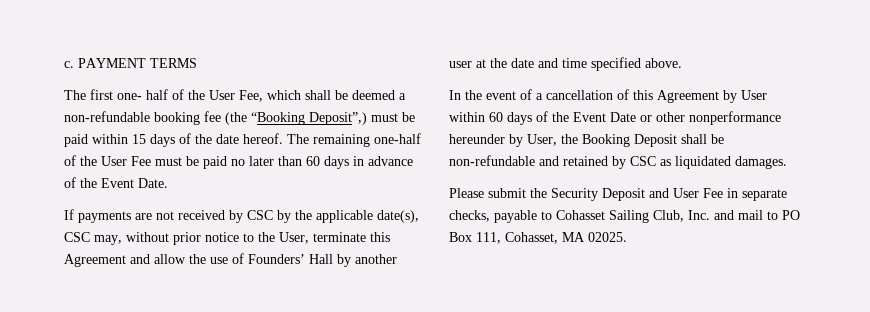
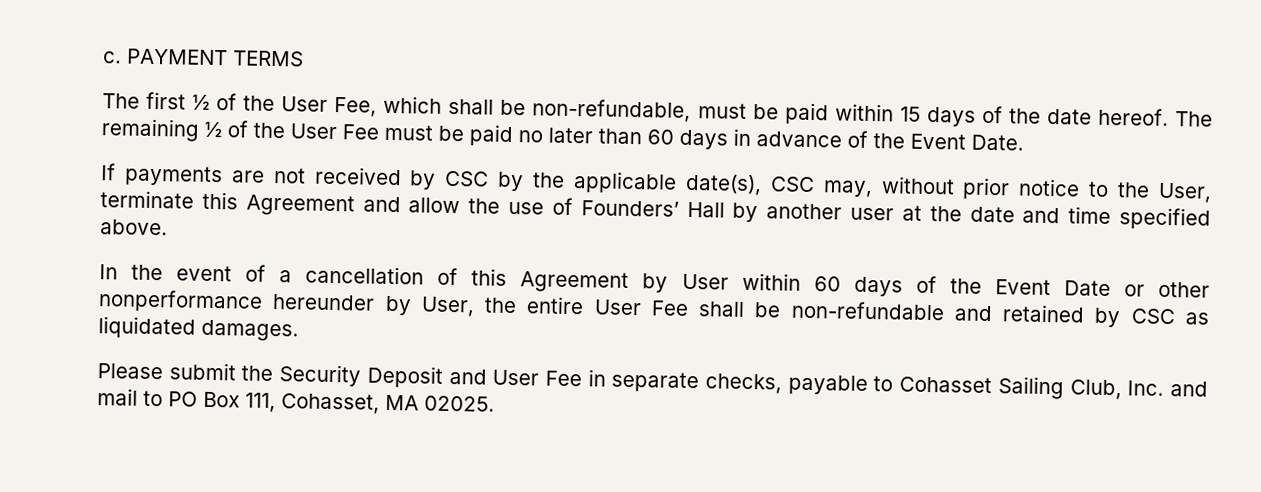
- The first one- half of the User Fee, which shall be deemed a non-refundable booking fee (the “Booking Deposit”,) must be paid within 15 days of the date hereof.
+ The first ½ of the User Fee, which shall be non-refundable, must be paid within 15 days of the date hereof.
- The remaining one-half of the User Fee must be paid no later than 60 days in advance of the Event Date.
+ The remaining ½ of the User Fee must be paid no later than 60 days in advance of the Event Date.
- In the event of a cancellation of this Agreement by User within 60 days of the Event Date or other nonperformance hereunder by User, the Booking Deposit shall be non-refundable and retained by CSC as liquidated damages.
+ In the event of a cancellation of this Agreement by User within 60 days of the Event Date or other nonperformance hereunder by User, the entire User Fee shall be non-refundable and retained by CSC as liquidated damages.

